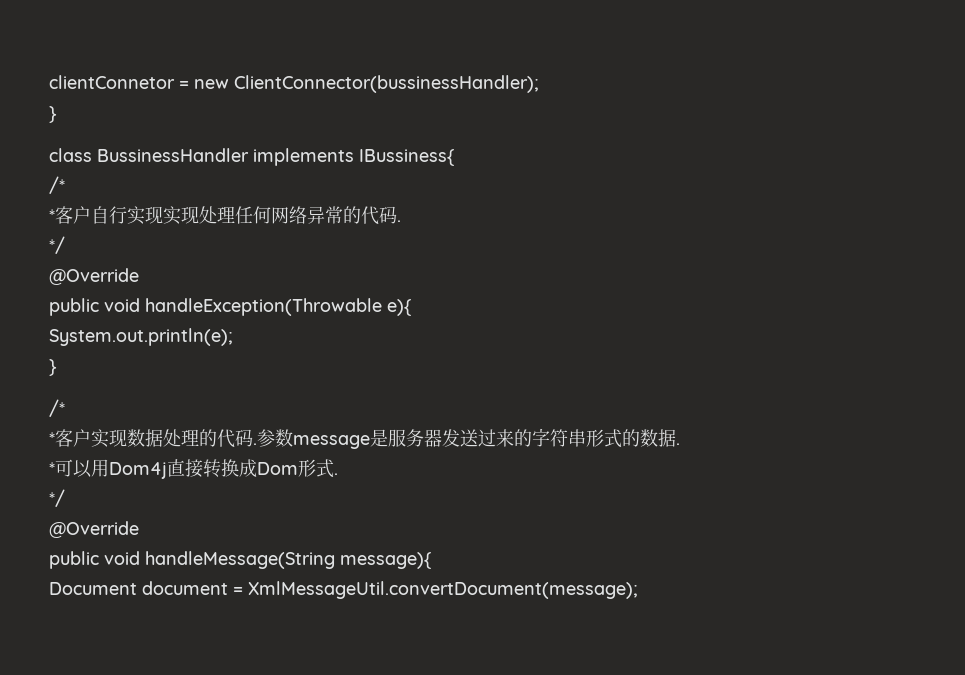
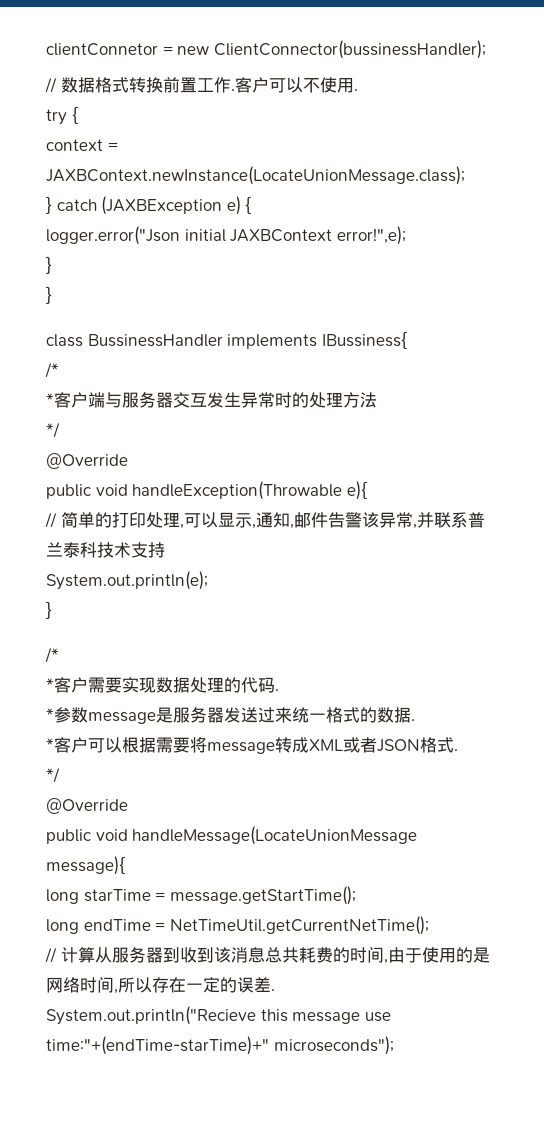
+ // 数据格式转换前置工作.客户可以不使用.
+ try {
+ context = JAXBContext.newInstance(LocateUnionMessage.class);
+ } catch (JAXBException e) {
+ logger.error("Json initial JAXBContext error!",e);
+ }
- *客户自行实现实现处理任何网络异常的代码.
+ *客户端与服务器交互发生异常时的处理方法
+ // 简单的打印处理,可以显示,通知,邮件告警该异常,并联系普兰泰科技术支持
- *客户实现数据处理的代码.参数message是服务器发送过来的字符串形式的数据.
+ *客户需要实现数据处理的代码.
+ *参数message是服务器发送过来统一格式的数据.
- *可以用Dom4j直接转换成Dom形式.
+ *客户可以根据需要将message转成XML或者JSON格式.
- public void handleMessage(String message){
+ public void handleMessage(LocateUnionMessage message){
- Document document = XmlMessageUtil.convertDocument(message);
+ long starTime = message.getStartTime();
+ long endTime = NetTimeUtil.getCurrentNetTime();
+ // 计算从服务器到收到该消息总共耗费的时间,由于使用的是网络时间,所以存在一定的误差.
+ System.out.println("Recieve this message use time:"+(endTime-starTime)+" microseconds");

